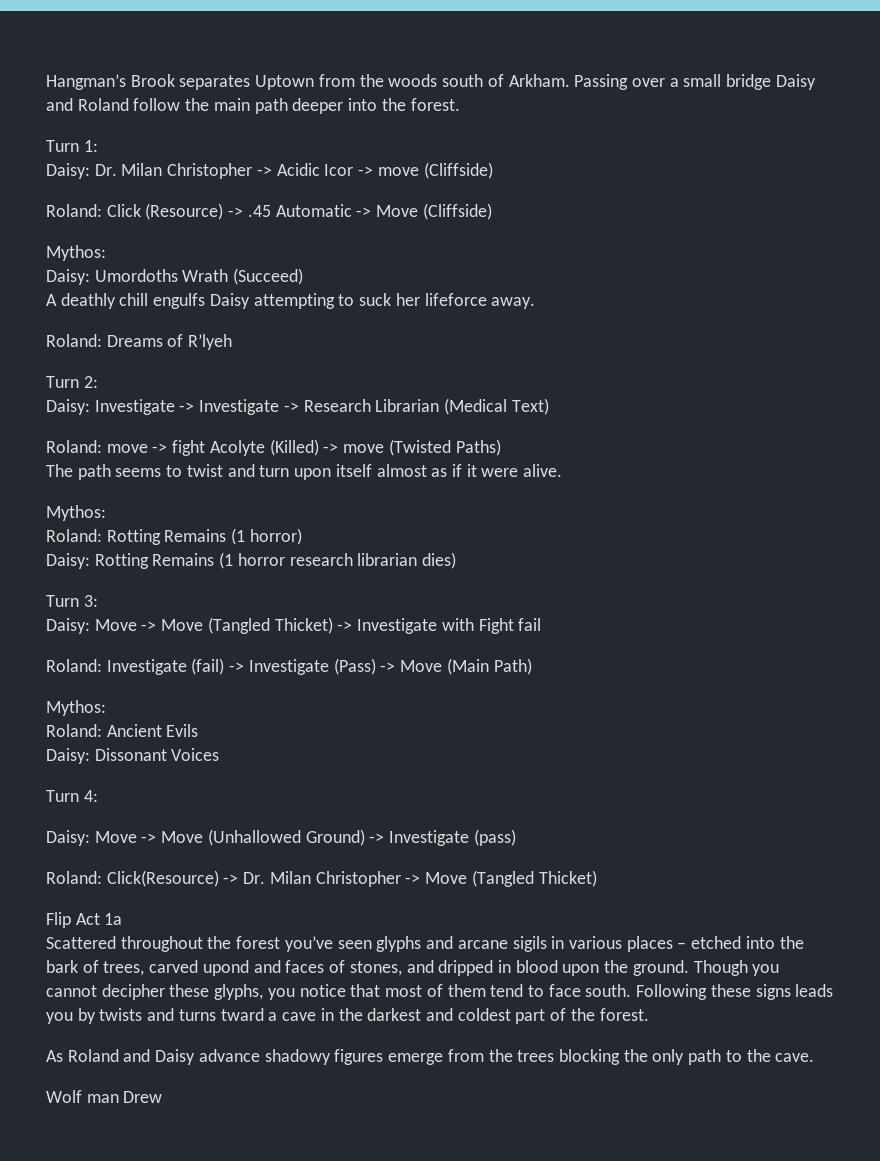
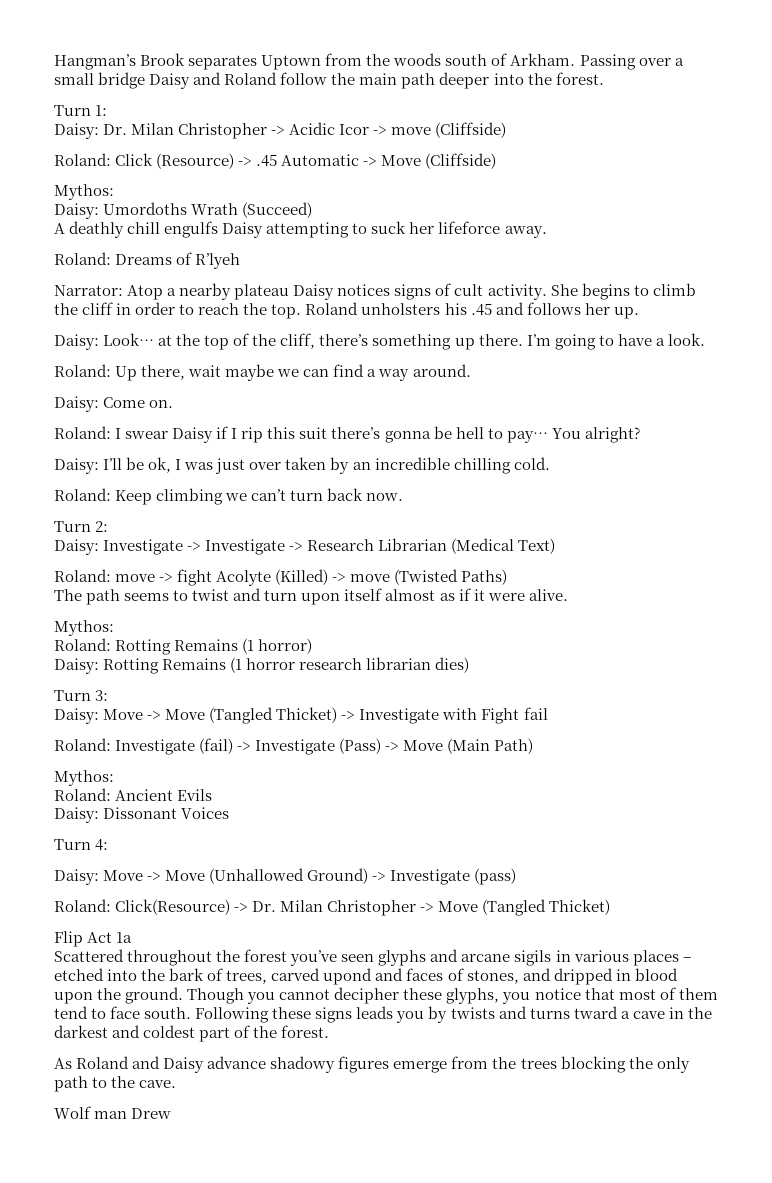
+ Narrator: Atop a nearby plateau Daisy notices signs of cult activity. She begins to climb the cliff in order to reach the top. Roland unholsters his .45 and follows her up.
+ Daisy: Look… at the top of the cliff, there’s something up there. I’m going to have a look.
+ Roland: Up there, wait maybe we can find a way around.
+ Daisy: Come on.
+ Roland: I swear Daisy if I rip this suit there’s gonna be hell to pay… You alright?
+ Daisy: I’ll be ok, I was just over taken by an incredible chilling cold.
+ Roland: Keep climbing we can’t turn back now.

